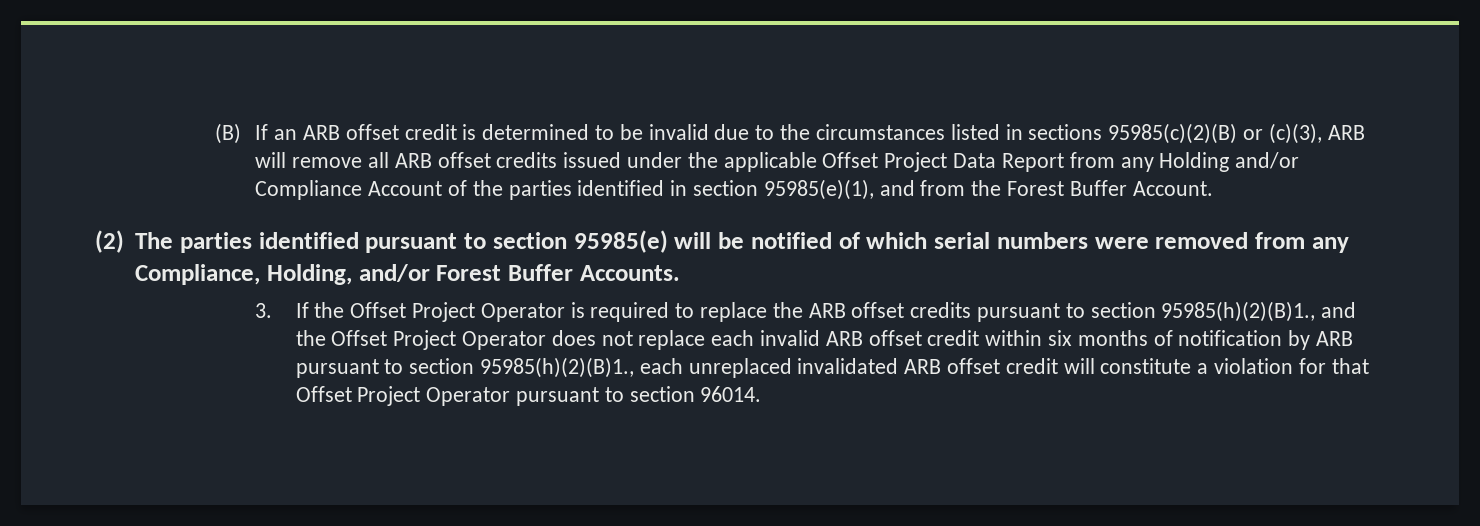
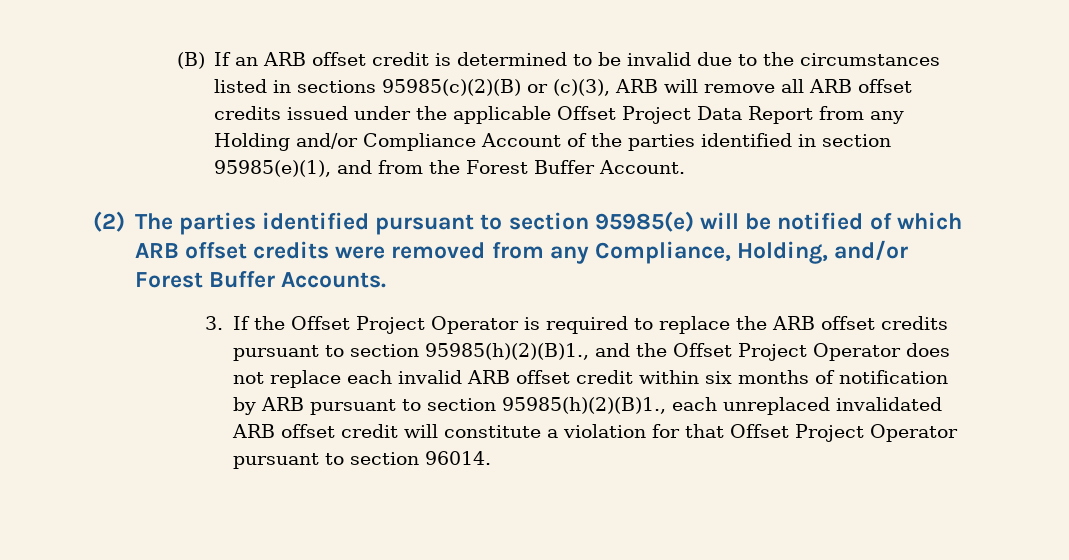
- (2) The parties identified pursuant to section 95985(e) will be notified of which serial numbers were removed from any Compliance, Holding, and/or Forest Buffer Accounts.
+ (2) The parties identified pursuant to section 95985(e) will be notified of which ARB offset credits were removed from any Compliance, Holding, and/or Forest Buffer Accounts.

